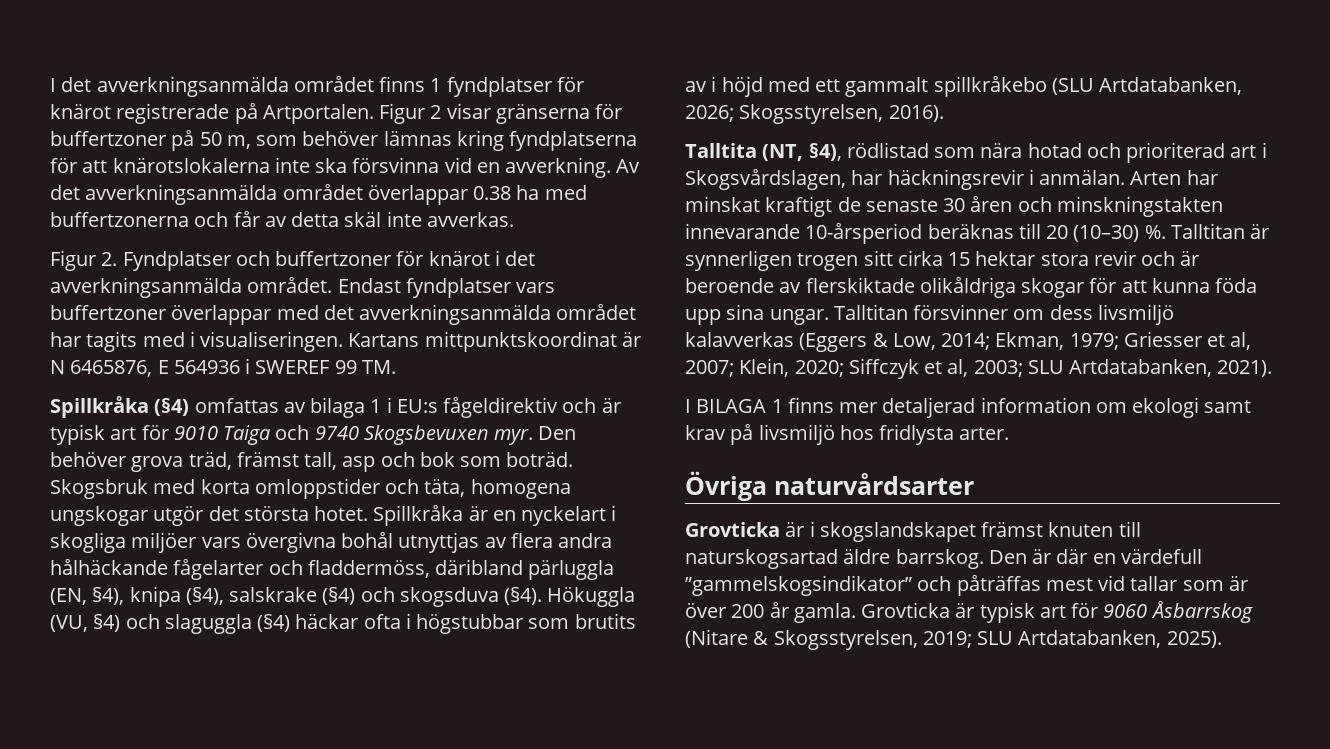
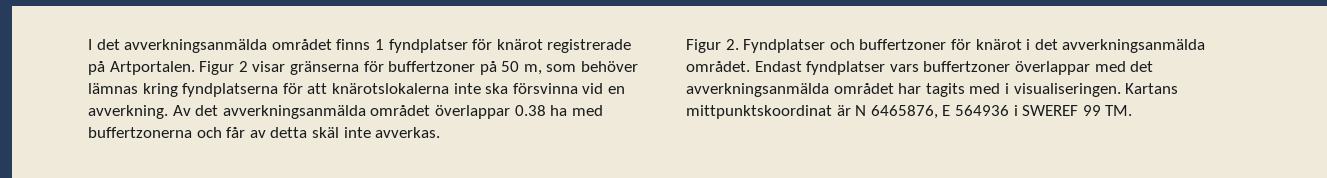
- Spillkråka (§4) omfattas av bilaga 1 i EU:s fågeldirektiv och är typisk art för 9010 Taiga och 9740 Skogsbevuxen myr. Den behöver grova träd, främst tall, asp och bok som boträd. Skogsbruk med korta omloppstider och täta, homogena ungskogar utgör det största hotet. Spillkråka är en nyckelart i skogliga miljöer vars övergivna bohål utnyttjas av flera andra hålhäckande fågelarter och fladdermöss, däribland pärluggla (EN, §4), knipa (§4), salskrake (§4) och skogsduva (§4). Hökuggla (VU, §4) och slaguggla (§4) häckar ofta i högstubbar som brutits av i höjd med ett gammalt spillkråkebo (SLU Artdatabanken, 2026; Skogsstyrelsen, 2016).
- Talltita (NT, §4), rödlistad som nära hotad och prioriterad art i Skogsvårdslagen, har häckningsrevir i anmälan. Arten har minskat kraftigt de senaste 30 åren och minskningstakten innevarande 10-årsperiod beräknas till 20 (10–30) %. Talltitan är synnerligen trogen sitt cirka 15 hektar stora revir och är beroende av flerskiktade olikåldriga skogar för att kunna föda upp sina ungar. Talltitan försvinner om dess livsmiljö kalavverkas (Eggers & Low, 2014; Ekman, 1979; Griesser et al, 2007; Klein, 2020; Siffczyk et al, 2003; SLU Artdatabanken, 2021).
- I BILAGA 1 finns mer detaljerad information om ekologi samt krav på livsmiljö hos fridlysta arter.
- Övriga naturvårdsarter
- Grovticka är i skogslandskapet främst knuten till naturskogsartad äldre barrskog. Den är där en värdefull ”gammelskogsindikator” och påträffas mest vid tallar som är över 200 år gamla. Grovticka är typisk art för 9060 Åsbarrskog (Nitare & Skogsstyrelsen, 2019; SLU Artdatabanken, 2025).

